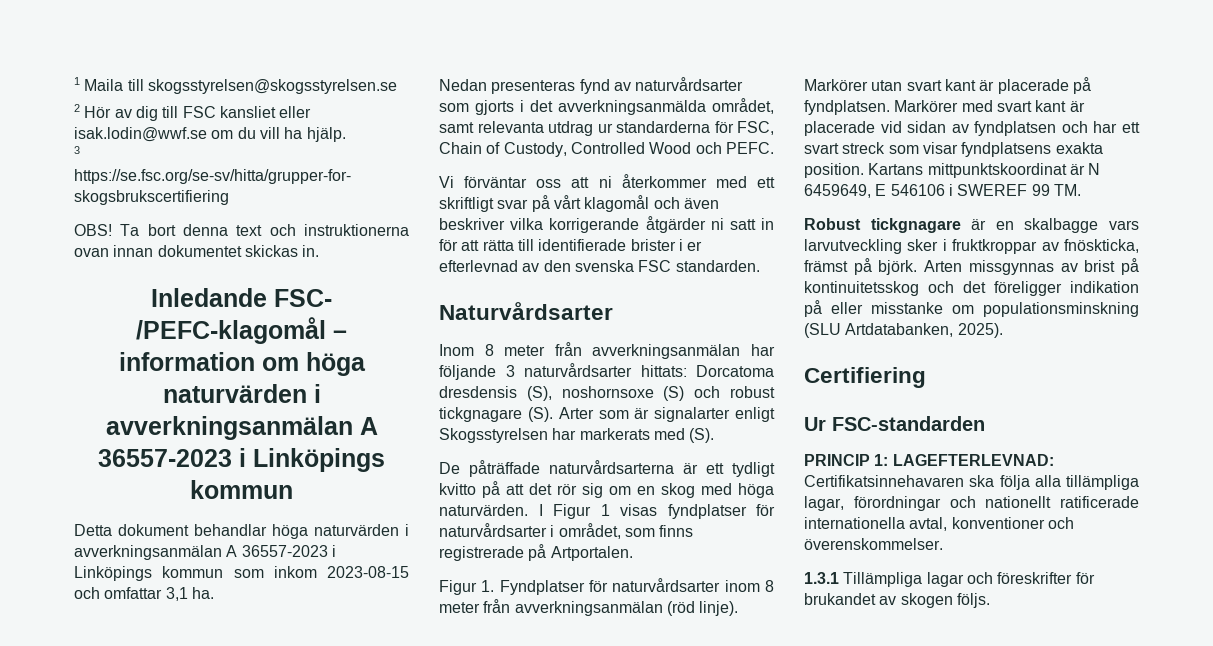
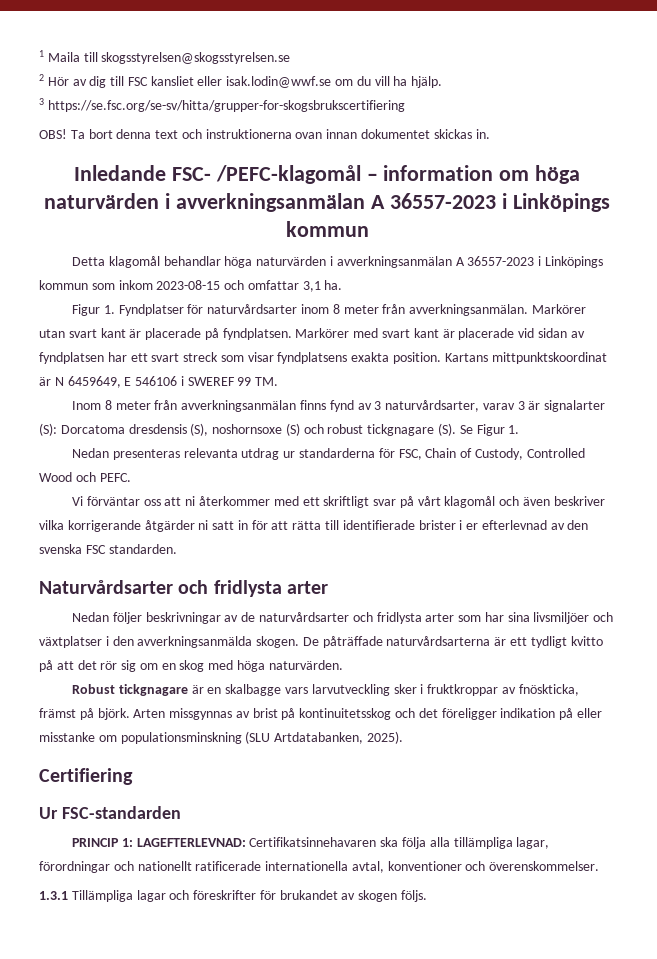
- Detta dokument behandlar höga naturvärden i avverkningsanmälan A 36557-2023 i Linköpings kommun som inkom 2023-08-15 och omfattar 3,1 ha.
+ Detta klagomål behandlar höga naturvärden i avverkningsanmälan A 36557-2023 i Linköpings kommun som inkom 2023-08-15 och omfattar 3,1 ha.
- Nedan presenteras fynd av naturvårdsarter som gjorts i det avverkningsanmälda området, samt relevanta utdrag ur standarderna för FSC, Chain of Custody, Controlled Wood och PEFC.
+ Figur 1. Fyndplatser för naturvårdsarter inom 8 meter från avverkningsanmälan. Markörer utan svart kant är placerade på fyndplatsen. Markörer med svart kant är placerade vid sidan av fyndplatsen har ett svart streck som visar fyndplatsens exakta position. Kartans mittpunktskoordinat är N 6459649, E 546106 i SWEREF 99 TM.
+ Inom 8 meter från avverkningsanmälan finns fynd av 3 naturvårdsarter, varav 3 är signalarter (S): Dorcatoma dresdensis (S), noshornsoxe (S) och robust tickgnagare (S). Se Figur 1.
+ Nedan presenteras relevanta utdrag ur standarderna för FSC, Chain of Custody, Controlled Wood och PEFC.
- Naturvårdsarter
- Inom 8 meter från avverkningsanmälan har följande 3 naturvårdsarter hittats: Dorcatoma dresdensis (S), noshornsoxe (S) och robust tickgnagare (S). Arter som är signalarter enligt Skogsstyrelsen har markerats med (S).
- De påträffade naturvårdsarterna är ett tydligt kvitto på att det rör sig om en skog med höga naturvärden. I Figur 1 visas fyndplatser för naturvårdsarter i området, som finns registrerade på Artportalen.
- Figur 1. Fyndplatser för naturvårdsarter inom 8 meter från avverkningsanmälan (röd linje). Markörer utan svart kant är placerade på fyndplatsen. Markörer med svart kant är placerade vid sidan av fyndplatsen och har ett svart streck som visar fyndplatsens exakta position. Kartans mittpunktskoordinat är N 6459649, E 546106 i SWEREF 99 TM.
+ Naturvårdsarter och fridlysta arter
+ Nedan följer beskrivningar av de naturvårdsarter och fridlysta arter som har sina livsmiljöer och växtplatser i den avverkningsanmälda skogen. De påträffade naturvårdsarterna är ett tydligt kvitto på att det rör sig om en skog med höga naturvärden.

